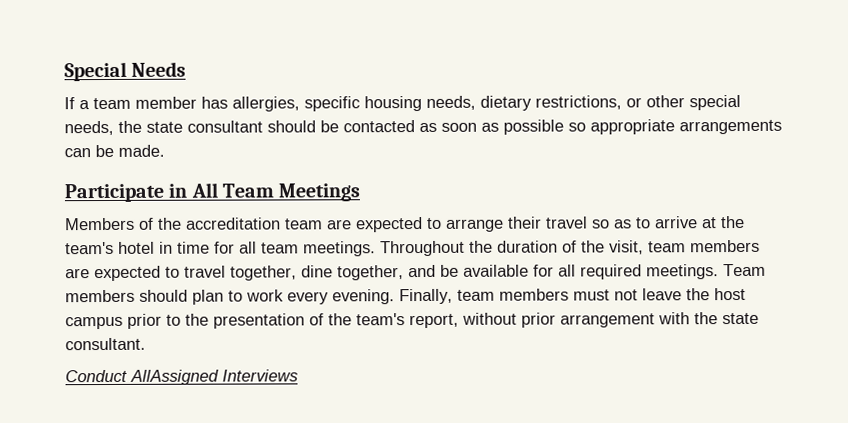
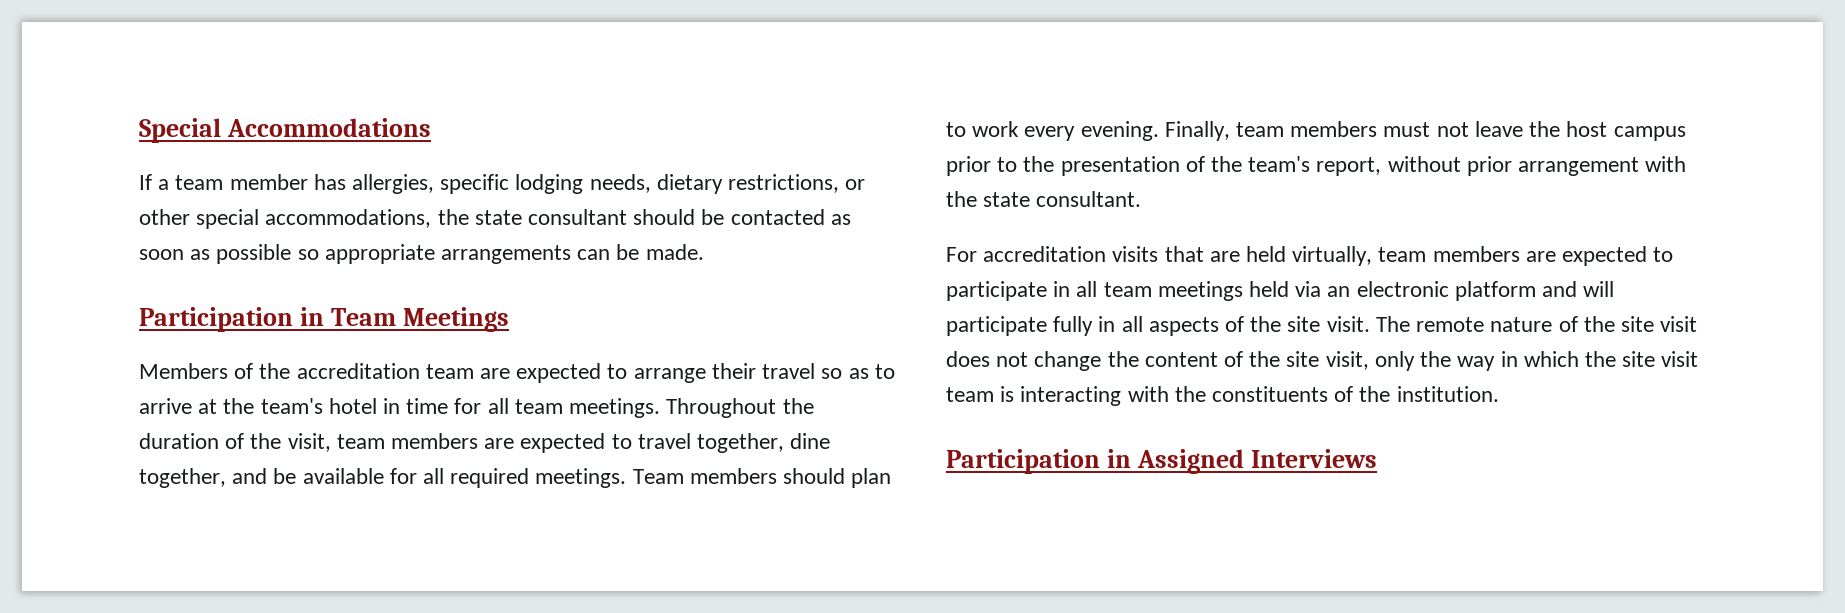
- Special Needs
+ Special Accommodations
- If a team member has allergies, specific housing needs, dietary restrictions, or other special needs, the state consultant should be contacted as soon as possible so appropriate arrangements can be made.
+ If a team member has allergies, specific lodging needs, dietary restrictions, or other special accommodations, the state consultant should be contacted as soon as possible so appropriate arrangements can be made.
- Participate in All Team Meetings
+ Participation in Team Meetings
- Conduct AllAssigned Interviews
+ For accreditation visits that are held virtually, team members are expected to participate in all team meetings held via an electronic platform and will participate fully in all aspects of the site visit. The remote nature of the site visit does not change the content of the site visit, only the way in which the site visit team is interacting with the constituents of the institution.
+ Participation in Assigned Interviews

